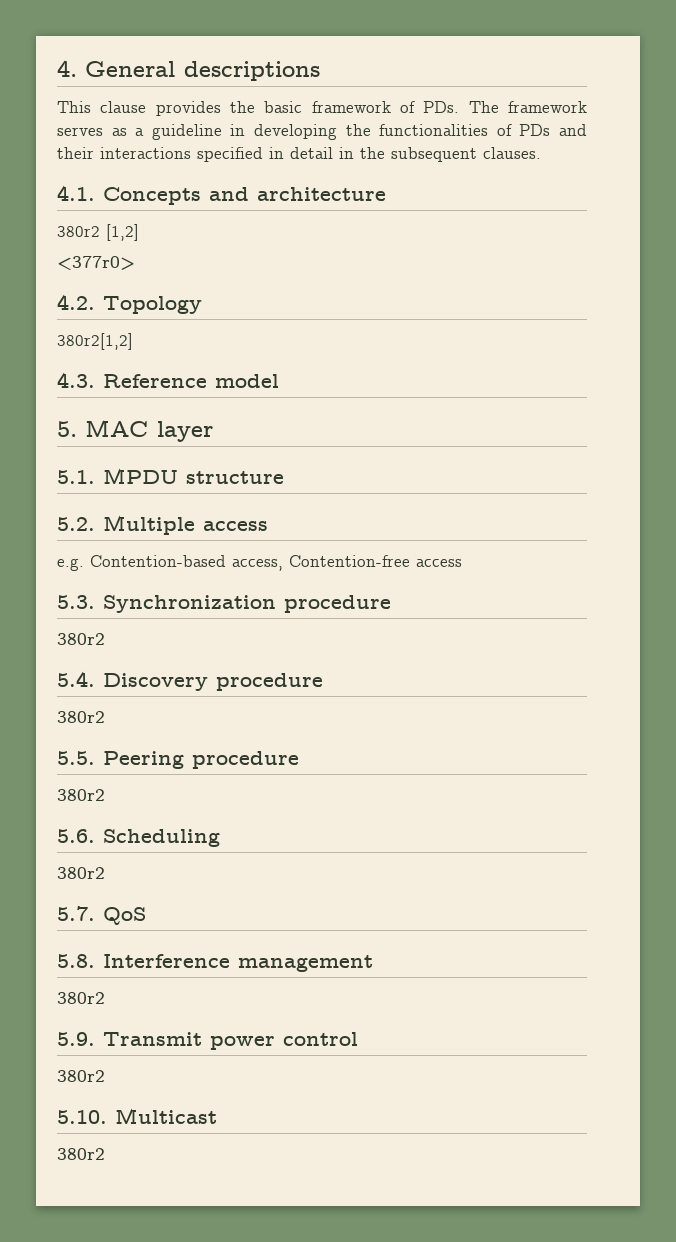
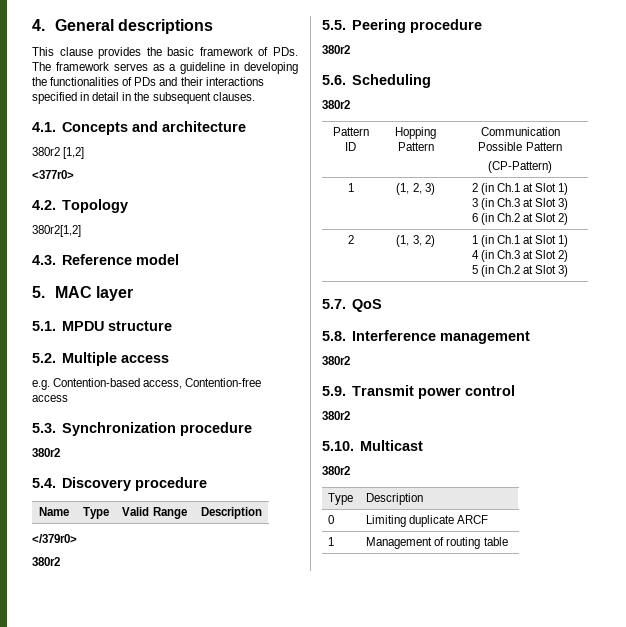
+ Name | Type | Valid Range | Description
+ </379r0>
+ Pattern ID | Hopping Pattern | Communication Possible Pattern
+ (CP-Pattern)
+ 1 | (1, 2, 3) | 2 (in Ch.1 at Slot 1)
+ 3 (in Ch.3 at Slot 3)
+ 6 (in Ch.2 at Slot 2)
+ 2 | (1, 3, 2) | 1 (in Ch.1 at Slot 1)
+ 4 (in Ch.3 at Slot 2)
+ 5 (in Ch.2 at Slot 3)
+ Type | Description
+ 0 | Limiting duplicate ARCF
+ 1 | Management of routing table

